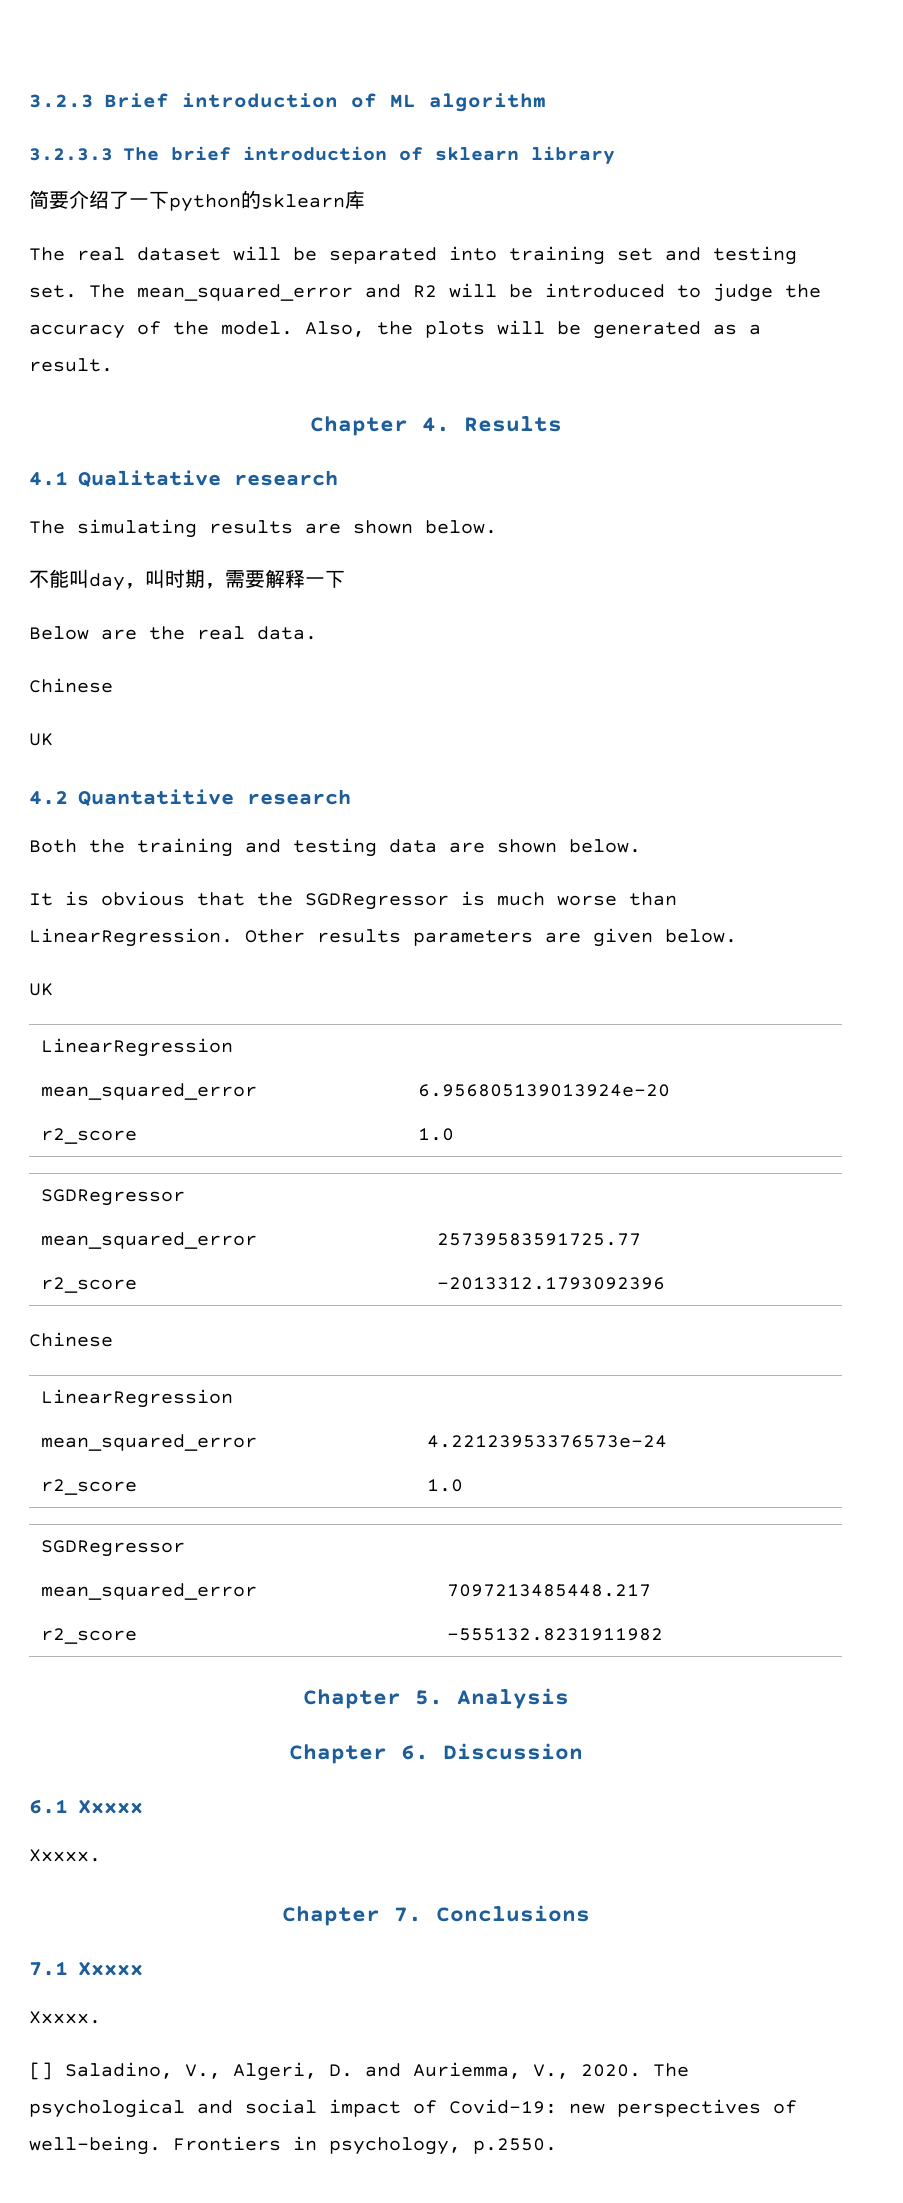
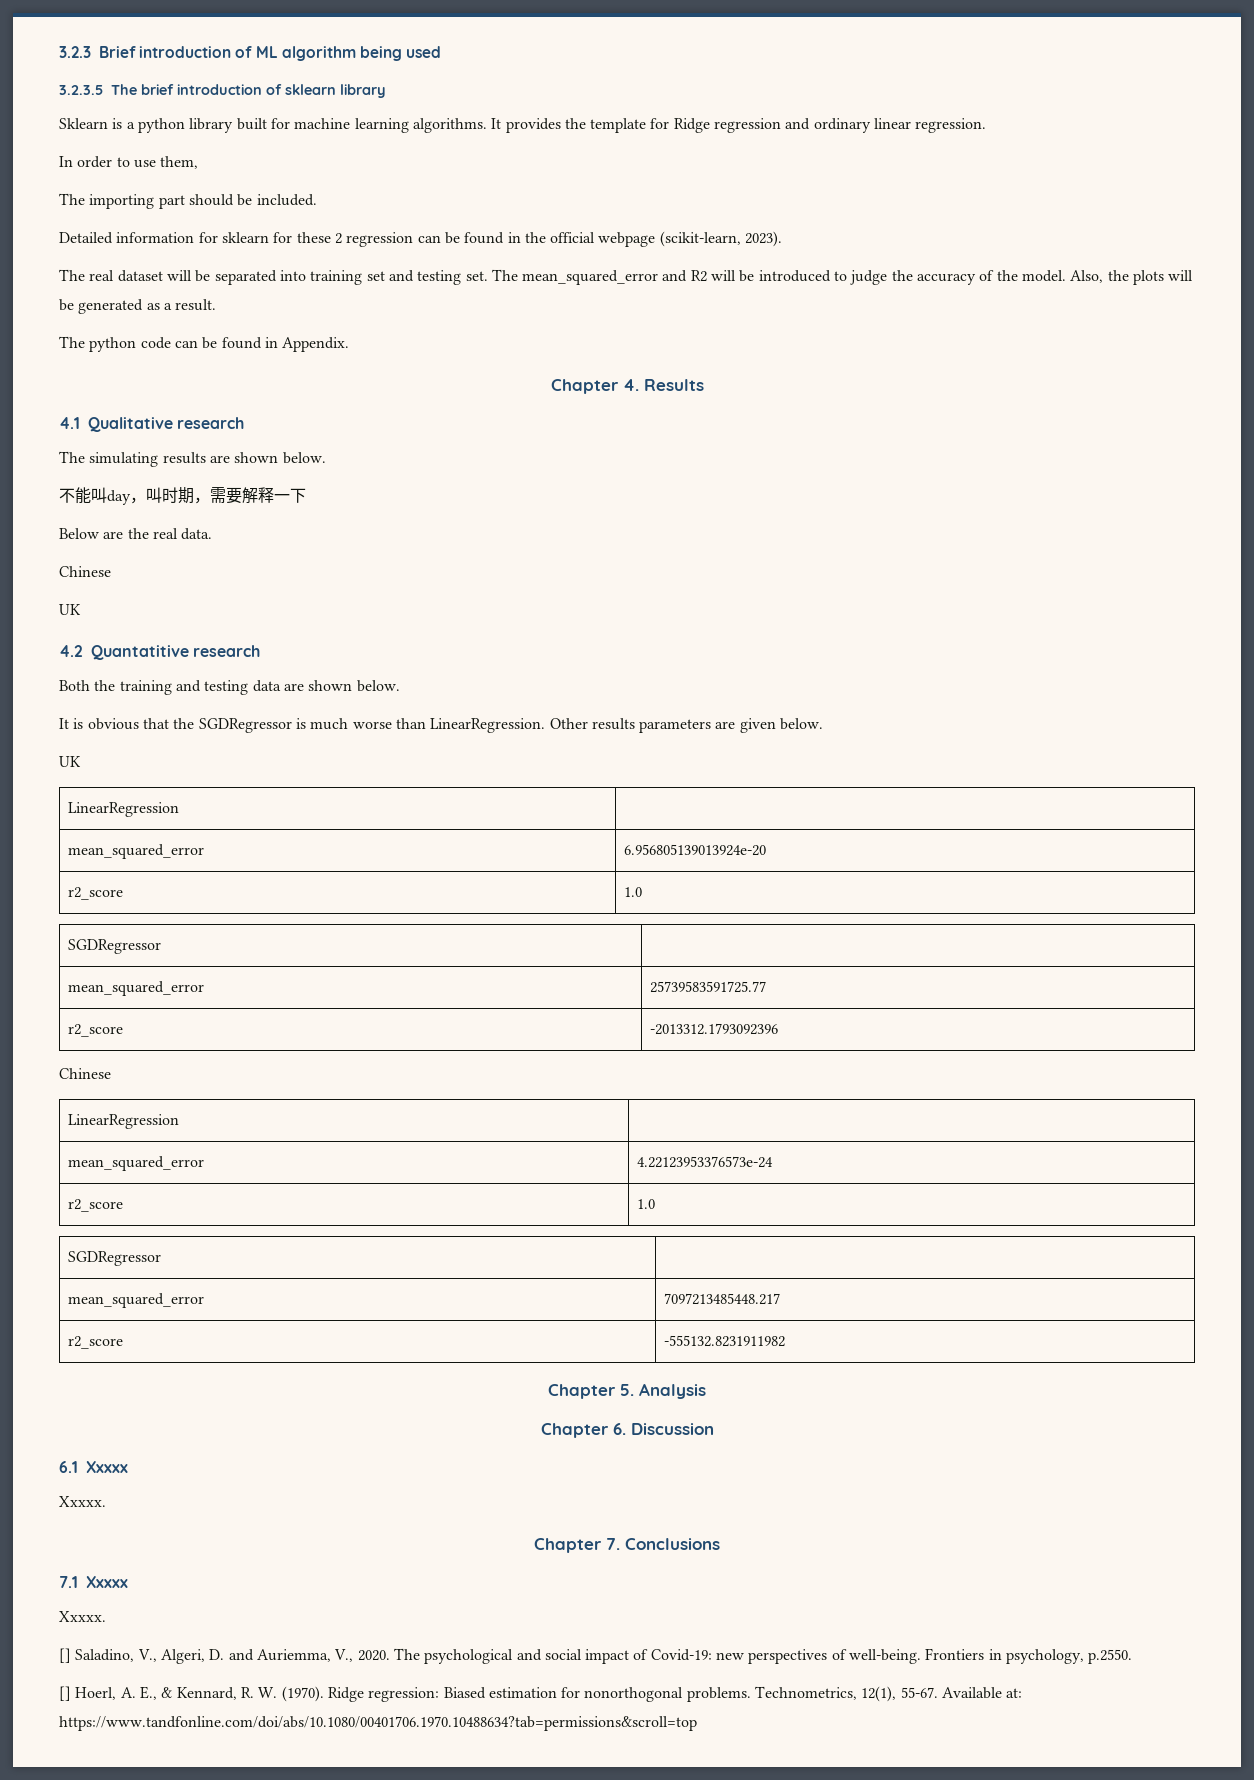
- 3.2.3 Brief introduction of ML algorithm
- 3.2.3.3 The brief introduction of sklearn library
+ 3.2.3 Brief introduction of ML algorithm being used
+ 3.2.3.5 The brief introduction of sklearn library
- 简要介绍了一下python的sklearn库
+ Sklearn is a python library built for machine learning algorithms. It provides the template for Ridge regression and ordinary linear regression.
+ In order to use them,
+ The importing part should be included.
+ Detailed information for sklearn for these 2 regression can be found in the official webpage (scikit-learn, 2023).
+ The python code can be found in Appendix.
+ [] Hoerl, A. E., & Kennard, R. W. (1970). Ridge regression: Biased estimation for nonorthogonal problems. Technometrics, 12(1), 55-67. Available at: https://www.tandfonline.com/doi/abs/10.1080/00401706.1970.10488634?tab=permissions&scroll=top

